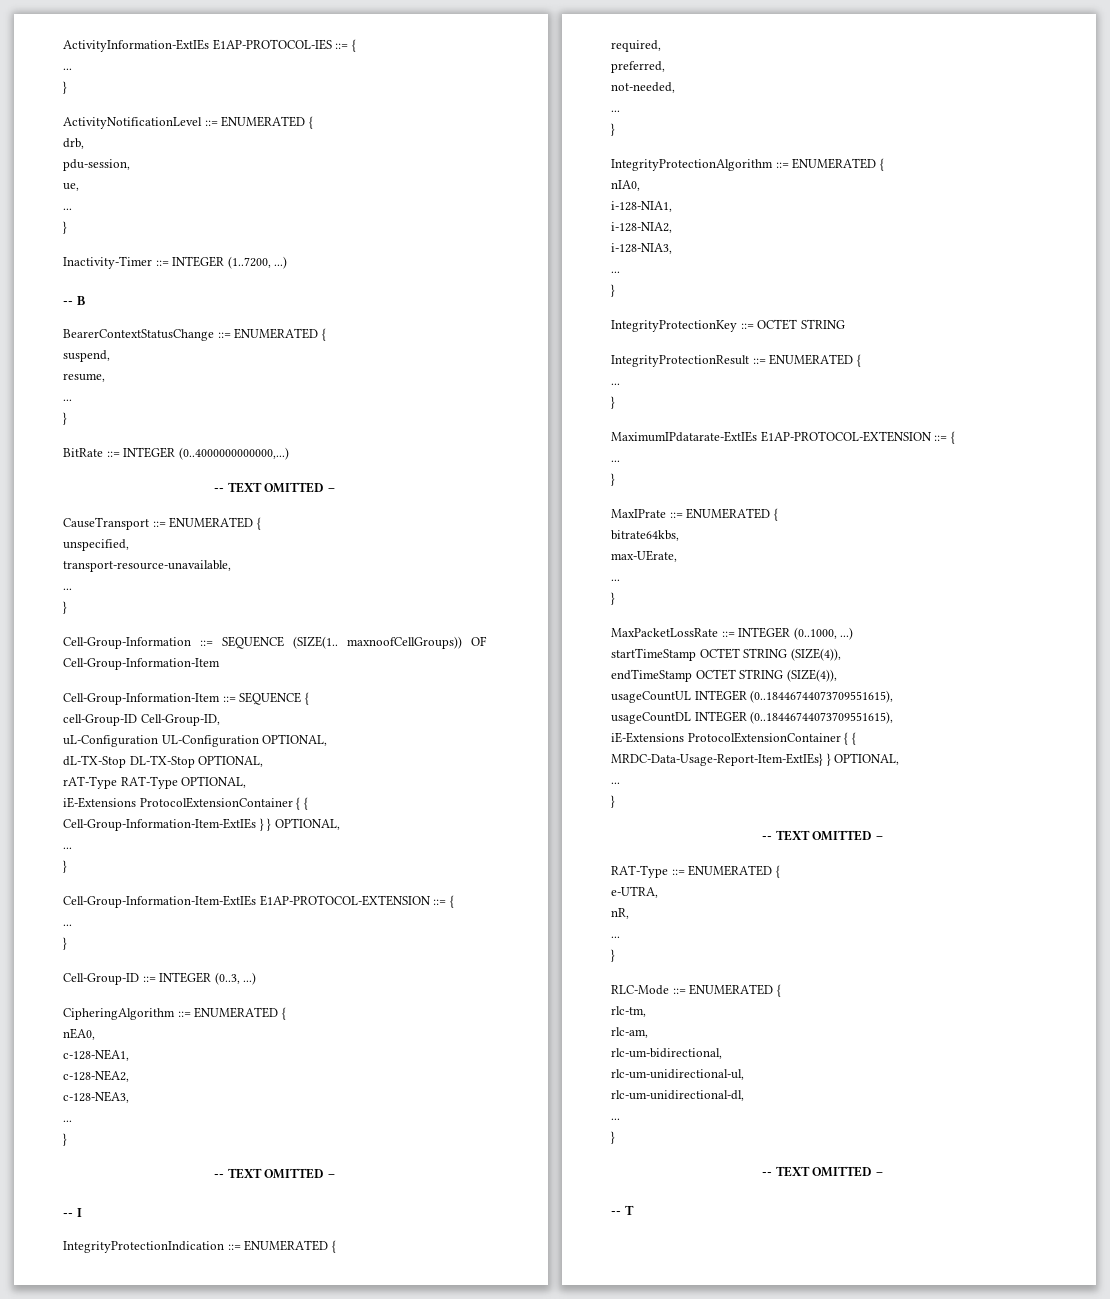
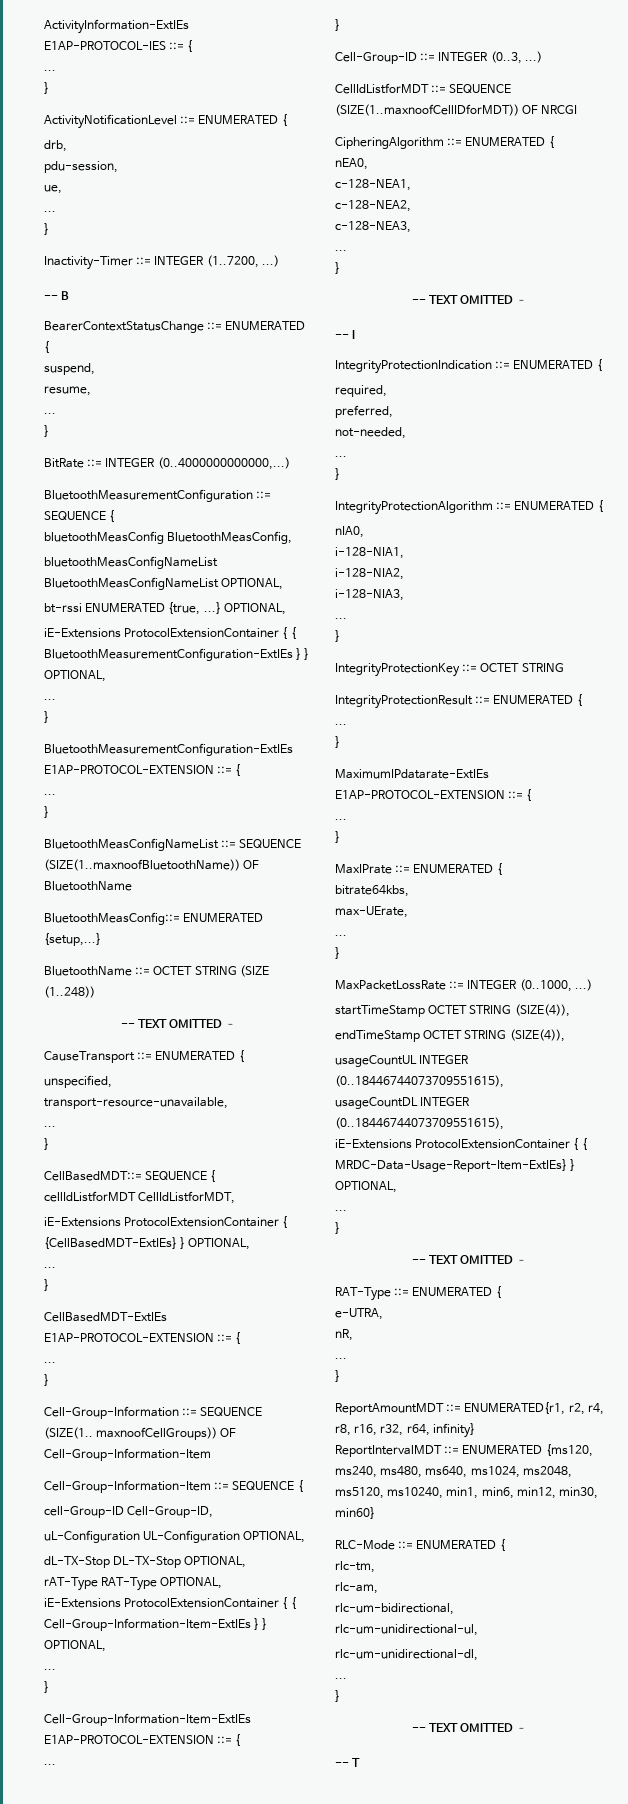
+ BluetoothMeasurementConfiguration ::= SEQUENCE {
+ bluetoothMeasConfig BluetoothMeasConfig,
+ bluetoothMeasConfigNameList BluetoothMeasConfigNameList OPTIONAL,
+ bt-rssi ENUMERATED {true, ...} OPTIONAL,
+ iE-Extensions ProtocolExtensionContainer { { BluetoothMeasurementConfiguration-ExtIEs } } OPTIONAL,
+ ...
+ }
+ BluetoothMeasurementConfiguration-ExtIEs E1AP-PROTOCOL-EXTENSION ::= {
+ ...
+ }
+ BluetoothMeasConfigNameList ::= SEQUENCE (SIZE(1..maxnoofBluetoothName)) OF BluetoothName
+ BluetoothMeasConfig::= ENUMERATED {setup,...}
+ BluetoothName ::= OCTET STRING (SIZE (1..248))
+ CellBasedMDT::= SEQUENCE {
+ cellIdListforMDT CellIdListforMDT,
+ iE-Extensions ProtocolExtensionContainer { {CellBasedMDT-ExtIEs} } OPTIONAL,
+ ...
+ }
+ CellBasedMDT-ExtIEs E1AP-PROTOCOL-EXTENSION ::= {
+ ...
+ }
+ CellIdListforMDT ::= SEQUENCE (SIZE(1..maxnoofCellIDforMDT)) OF NRCGI
+ ReportAmountMDT ::= ENUMERATED{r1, r2, r4, r8, r16, r32, r64, infinity}
+ ReportIntervalMDT ::= ENUMERATED {ms120, ms240, ms480, ms640, ms1024, ms2048, ms5120, ms10240, min1, min6, min12, min30, min60}

